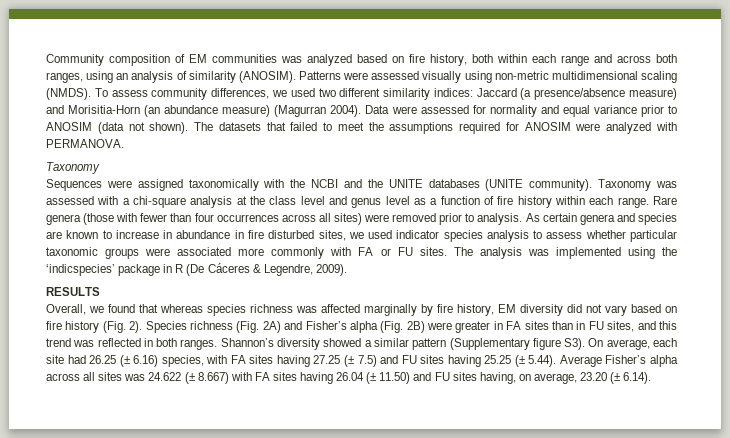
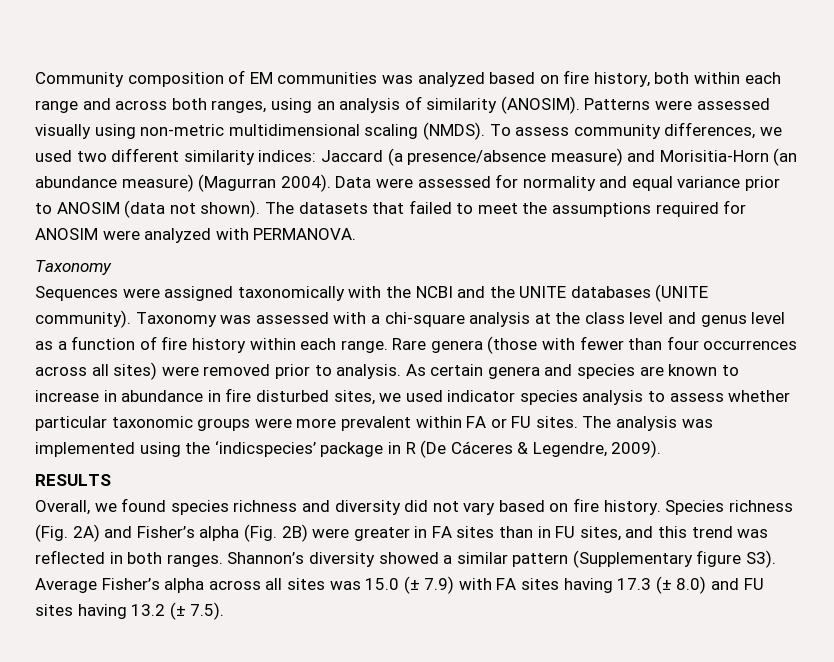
- As certain genera and species are known to increase in abundance in fire disturbed sites, we used indicator species analysis to assess whether particular taxonomic groups were associated more commonly with FA or FU sites.
+ As certain genera and species are known to increase in abundance in fire disturbed sites, we used indicator species analysis to assess whether particular taxonomic groups were more prevalent within FA or FU sites.
- Overall, we found that whereas species richness was affected marginally by fire history, EM diversity did not vary based on fire history (Fig. 2).
+ Overall, we found species richness and diversity did not vary based on fire history.
- Shannon’s diversity showed a similar pattern (Supplementary figure S3). On average, each site had 26.25 (± 6.16) species, with FA sites having 27.25 (± 7.5) and FU sites having 25.25 (± 5.44). Average Fisher’s alpha across all sites was 24.622 (± 8.667) with FA sites having 26.04 (± 11.50) and FU sites having, on average, 23.20 (± 6.14).
+ Shannon’s diversity showed a similar pattern (Supplementary figure S3). Average Fisher’s alpha across all sites was 15.0 (± 7.9) with FA sites having 17.3 (± 8.0) and FU sites having 13.2 (± 7.5).

